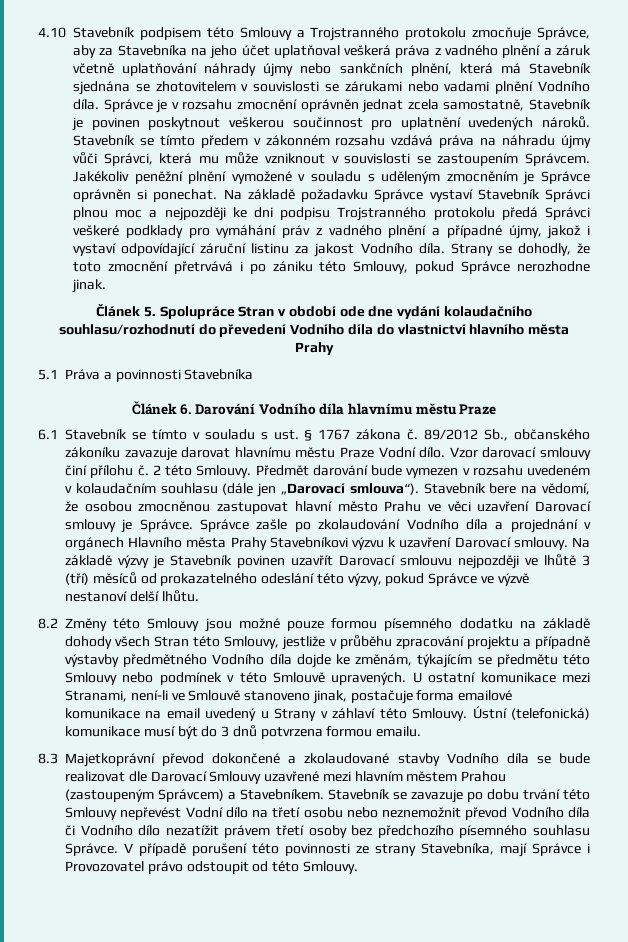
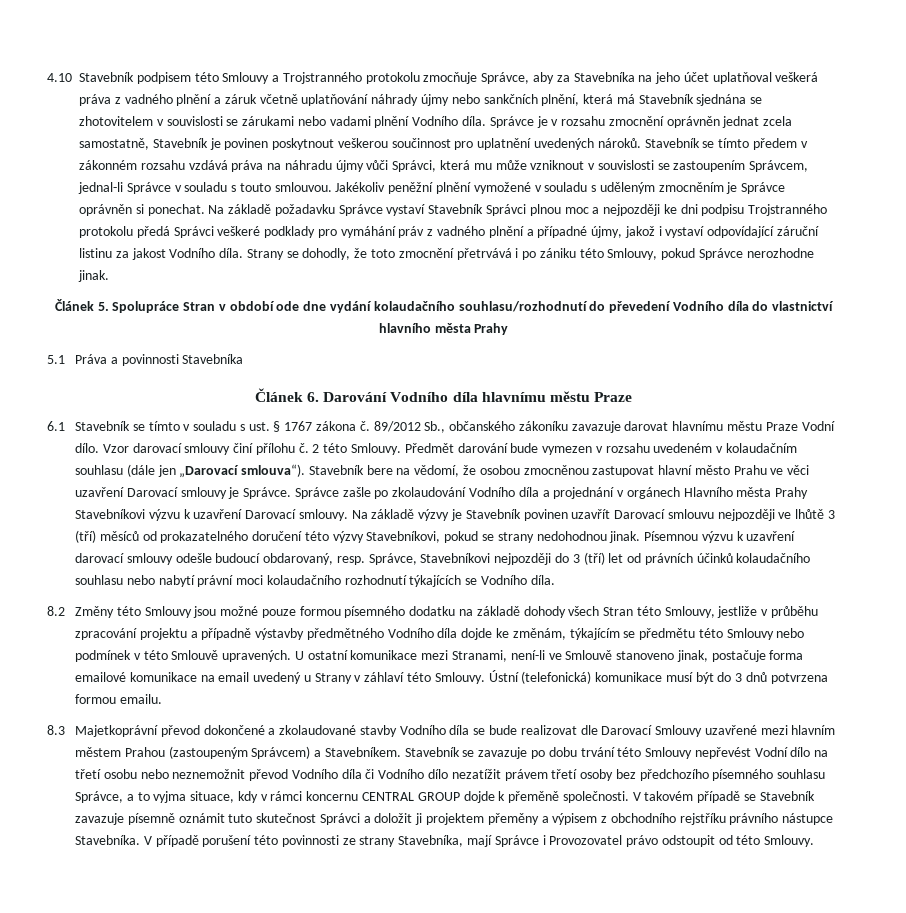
- Stavebník se tímto předem v zákonném rozsahu vzdává práva na náhradu újmy vůči Správci, která mu může vzniknout v souvislosti se zastoupením Správcem.
+ Stavebník se tímto předem v zákonném rozsahu vzdává práva na náhradu újmy vůči Správci, která mu může vzniknout v souvislosti se zastoupením Správcem, jednal-li Správce v souladu s touto smlouvou.
- Na základě výzvy je Stavebník povinen uzavřít Darovací smlouvu nejpozději ve lhůtě 3 (tří) měsíců od prokazatelného odeslání této výzvy, pokud Správce ve výzvě nestanoví delší lhůtu.
+ Na základě výzvy je Stavebník povinen uzavřít Darovací smlouvu nejpozději ve lhůtě 3 (tří) měsíců od prokazatelného doručení této výzvy Stavebníkovi, pokud se strany nedohodnou jinak. Písemnou výzvu k uzavření darovací smlouvy odešle budoucí obdarovaný, resp. Správce, Stavebníkovi nejpozději do 3 (tří) let od právních účinků kolaudačního souhlasu nebo nabytí právní moci kolaudačního rozhodnutí týkajících se Vodního díla.
- Stavebník se zavazuje po dobu trvání této Smlouvy nepřevést Vodní dílo na třetí osobu nebo neznemožnit převod Vodního díla či Vodního dílo nezatížit právem třetí osoby bez předchozího písemného souhlasu Správce.
+ Stavebník se zavazuje po dobu trvání této Smlouvy nepřevést Vodní dílo na třetí osobu nebo neznemožnit převod Vodního díla či Vodního dílo nezatížit právem třetí osoby bez předchozího písemného souhlasu Správce, a to vyjma situace, kdy v rámci koncernu CENTRAL GROUP dojde k přeměně společnosti. V takovém případě se Stavebník zavazuje písemně oznámit tuto skutečnost Správci a doložit ji projektem přeměny a výpisem z obchodního rejstříku právního nástupce Stavebníka.

